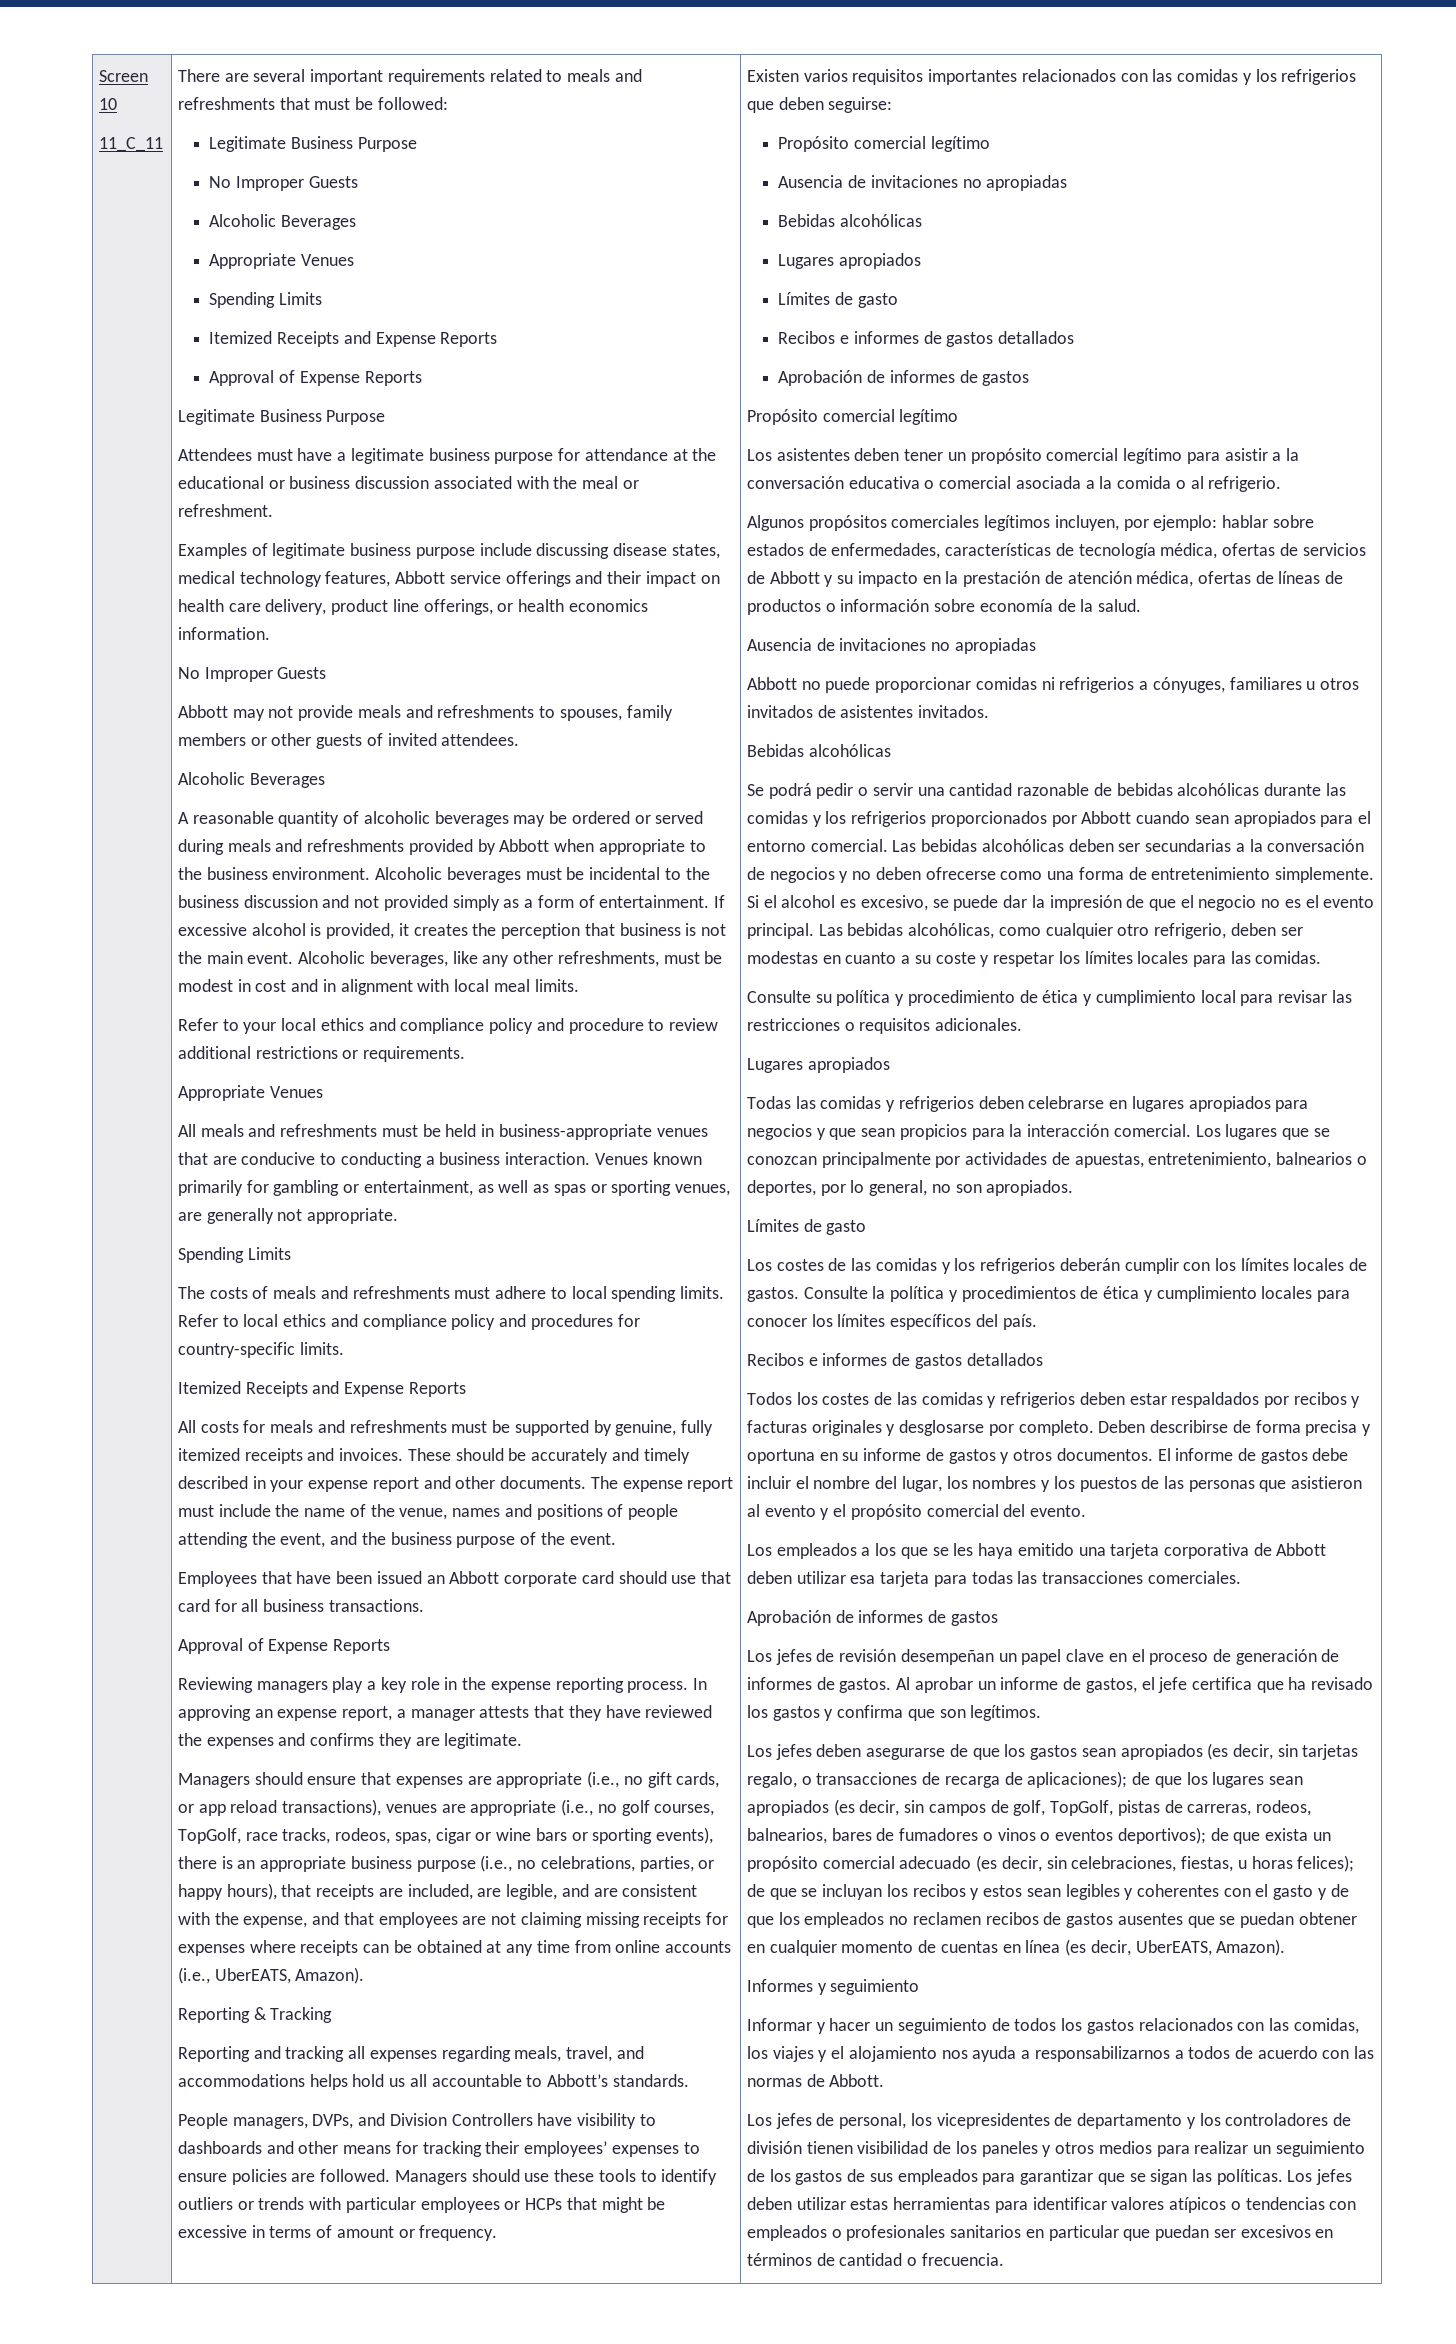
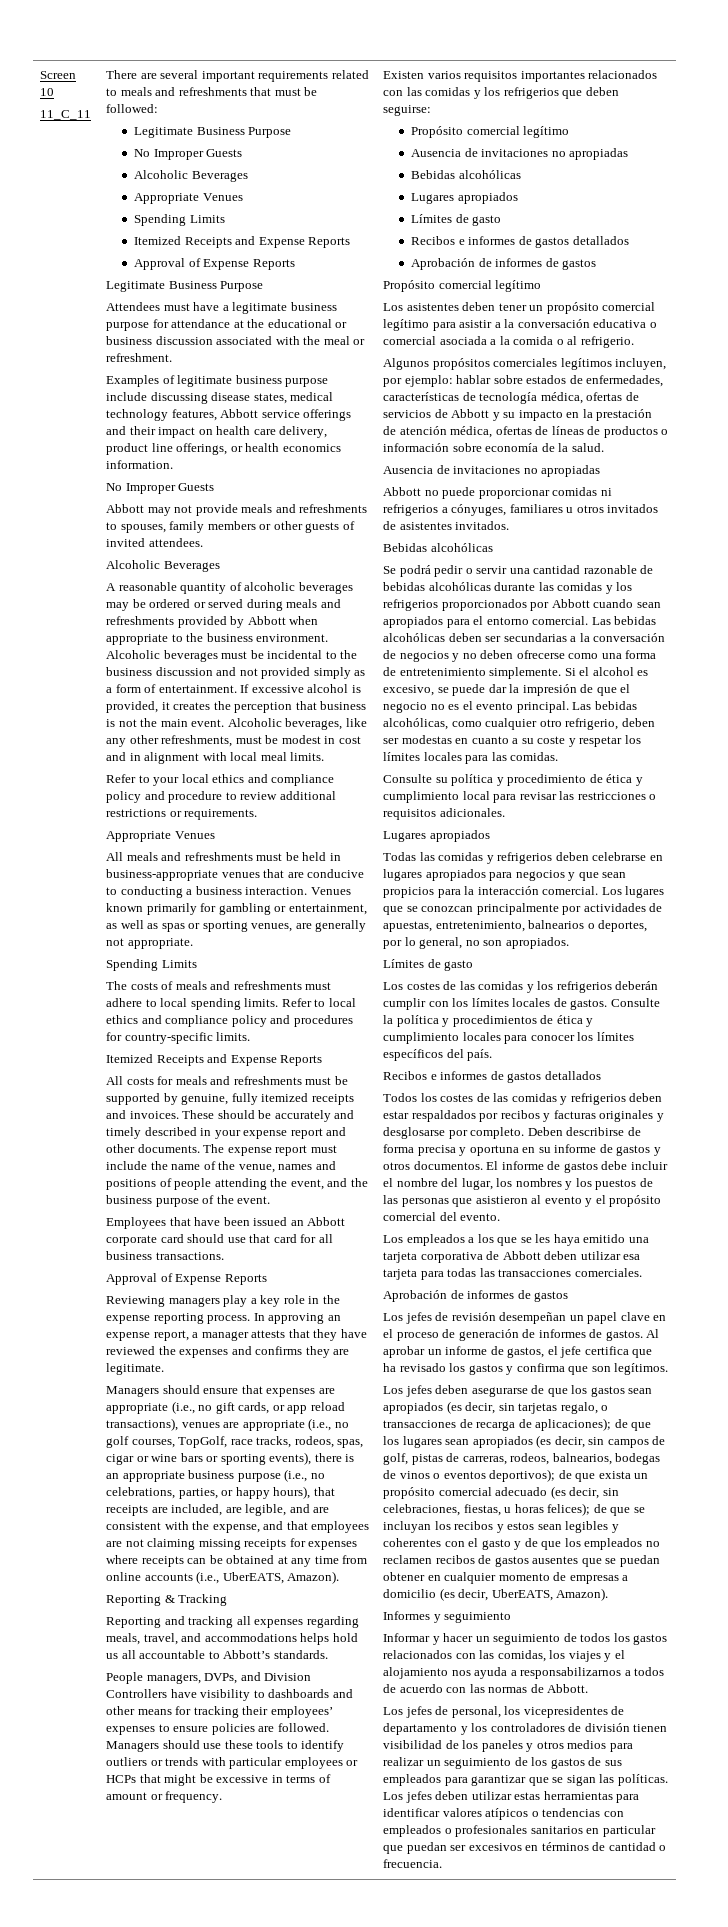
- de que los lugares sean apropiados (es decir, sin campos de golf, TopGolf, pistas de carreras, rodeos, balnearios, bares de fumadores o vinos o eventos deportivos);
+ de que los lugares sean apropiados (es decir, sin campos de golf, pistas de carreras, rodeos, balnearios, bodegas de vinos o eventos deportivos);
- de que se incluyan los recibos y estos sean legibles y coherentes con el gasto y de que los empleados no reclamen recibos de gastos ausentes que se puedan obtener en cualquier momento de cuentas en línea (es decir, UberEATS, Amazon).
+ de que se incluyan los recibos y estos sean legibles y coherentes con el gasto y de que los empleados no reclamen recibos de gastos ausentes que se puedan obtener en cualquier momento de empresas a domicilio (es decir, UberEATS, Amazon).

